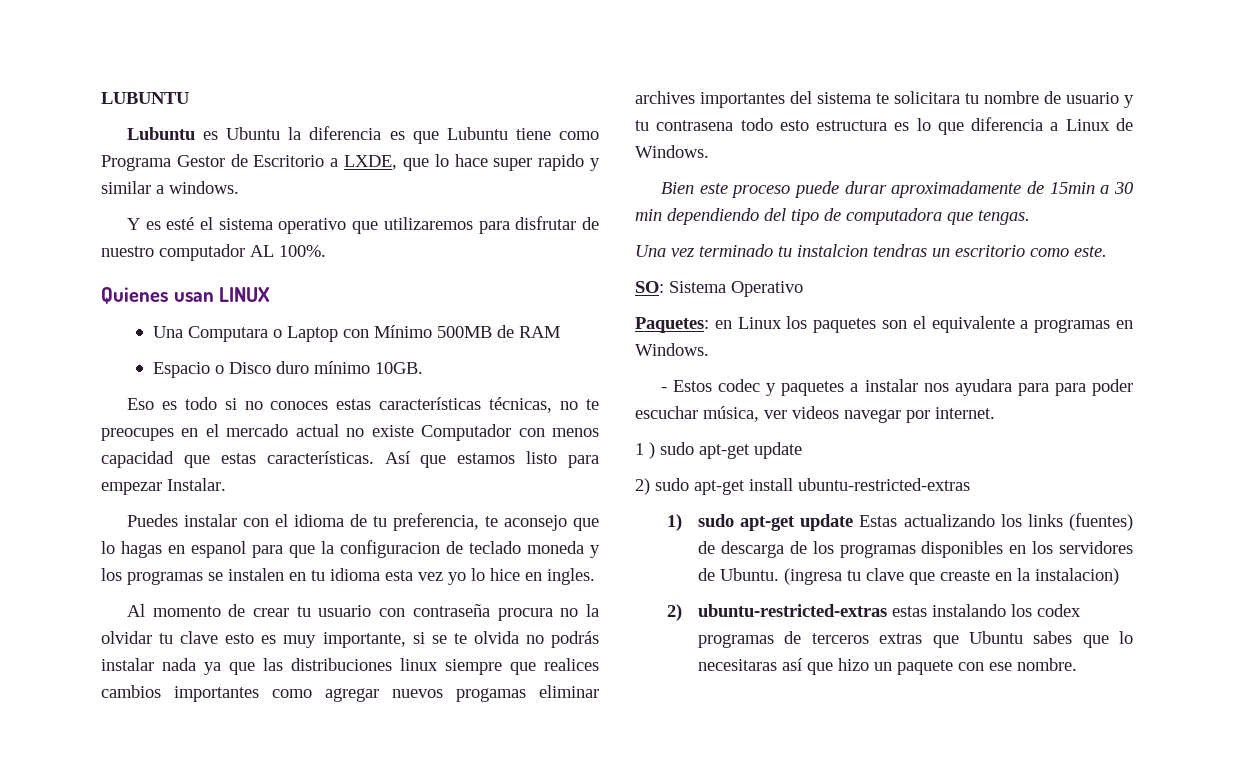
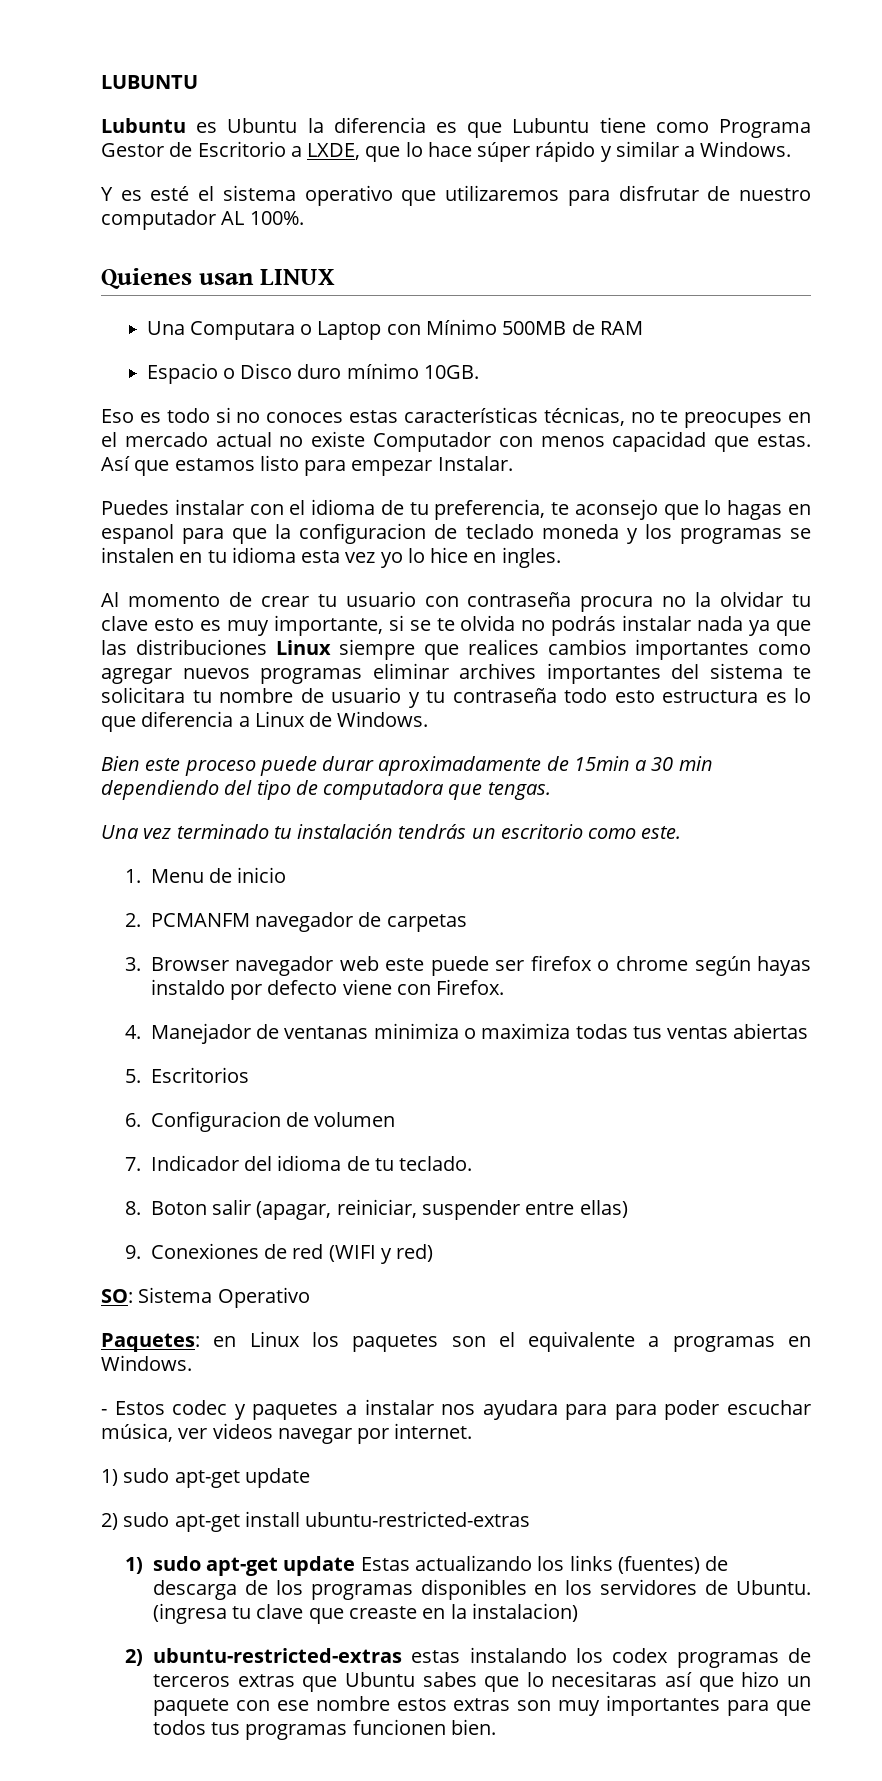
- Lubuntu es Ubuntu la diferencia es que Lubuntu tiene como Programa Gestor de Escritorio a LXDE, que lo hace super rapido y similar a windows.
+ Lubuntu es Ubuntu la diferencia es que Lubuntu tiene como Programa Gestor de Escritorio a LXDE, que lo hace súper rápido y similar a Windows.
- Eso es todo si no conoces estas características técnicas, no te preocupes en el mercado actual no existe Computador con menos capacidad que estas características.
+ Eso es todo si no conoces estas características técnicas, no te preocupes en el mercado actual no existe Computador con menos capacidad que estas.
- Al momento de crear tu usuario con contraseña procura no la olvidar tu clave esto es muy importante, si se te olvida no podrás instalar nada ya que las distribuciones linux siempre que realices cambios importantes como agregar nuevos progamas eliminar archives importantes del sistema te solicitara tu nombre de usuario y tu contrasena todo esto estructura es lo que diferencia a Linux de Windows.
+ Al momento de crear tu usuario con contraseña procura no la olvidar tu clave esto es muy importante, si se te olvida no podrás instalar nada ya que las distribuciones Linux siempre que realices cambios importantes como agregar nuevos programas eliminar archives importantes del sistema te solicitara tu nombre de usuario y tu contraseña todo esto estructura es lo que diferencia a Linux de Windows.
- Una vez terminado tu instalcion tendras un escritorio como este.
+ Una vez terminado tu instalación tendrás un escritorio como este.
+ 1. Menu de inicio
+ 2. PCMANFM navegador de carpetas
+ 3. Browser navegador web este puede ser firefox o chrome según hayas instaldo por defecto viene con Firefox.
+ 4. Manejador de ventanas minimiza o maximiza todas tus ventas abiertas
+ 5. Escritorios
+ 6. Configuracion de volumen
+ 7. Indicador del idioma de tu teclado.
+ 8. Boton salir (apagar, reiniciar, suspender entre ellas)
+ 9. Conexiones de red (WIFI y red)
  - Estos codec y paquetes a instalar nos ayudara para para poder escuchar música, ver videos navegar por internet.
- 1 ) sudo apt-get update
+ 1) sudo apt-get update
- 2) ubuntu-restricted-extras estas instalando los codex programas de terceros extras que Ubuntu sabes que lo necesitaras así que hizo un paquete con ese nombre.
+ 2) ubuntu-restricted-extras estas instalando los codex programas de terceros extras que Ubuntu sabes que lo necesitaras así que hizo un paquete con ese nombre estos extras son muy importantes para que todos tus programas funcionen bien.

